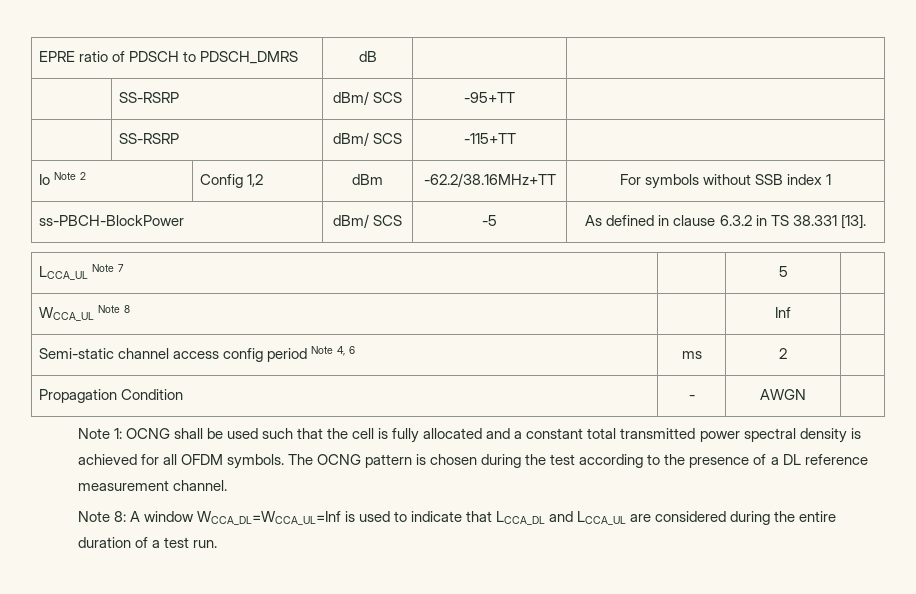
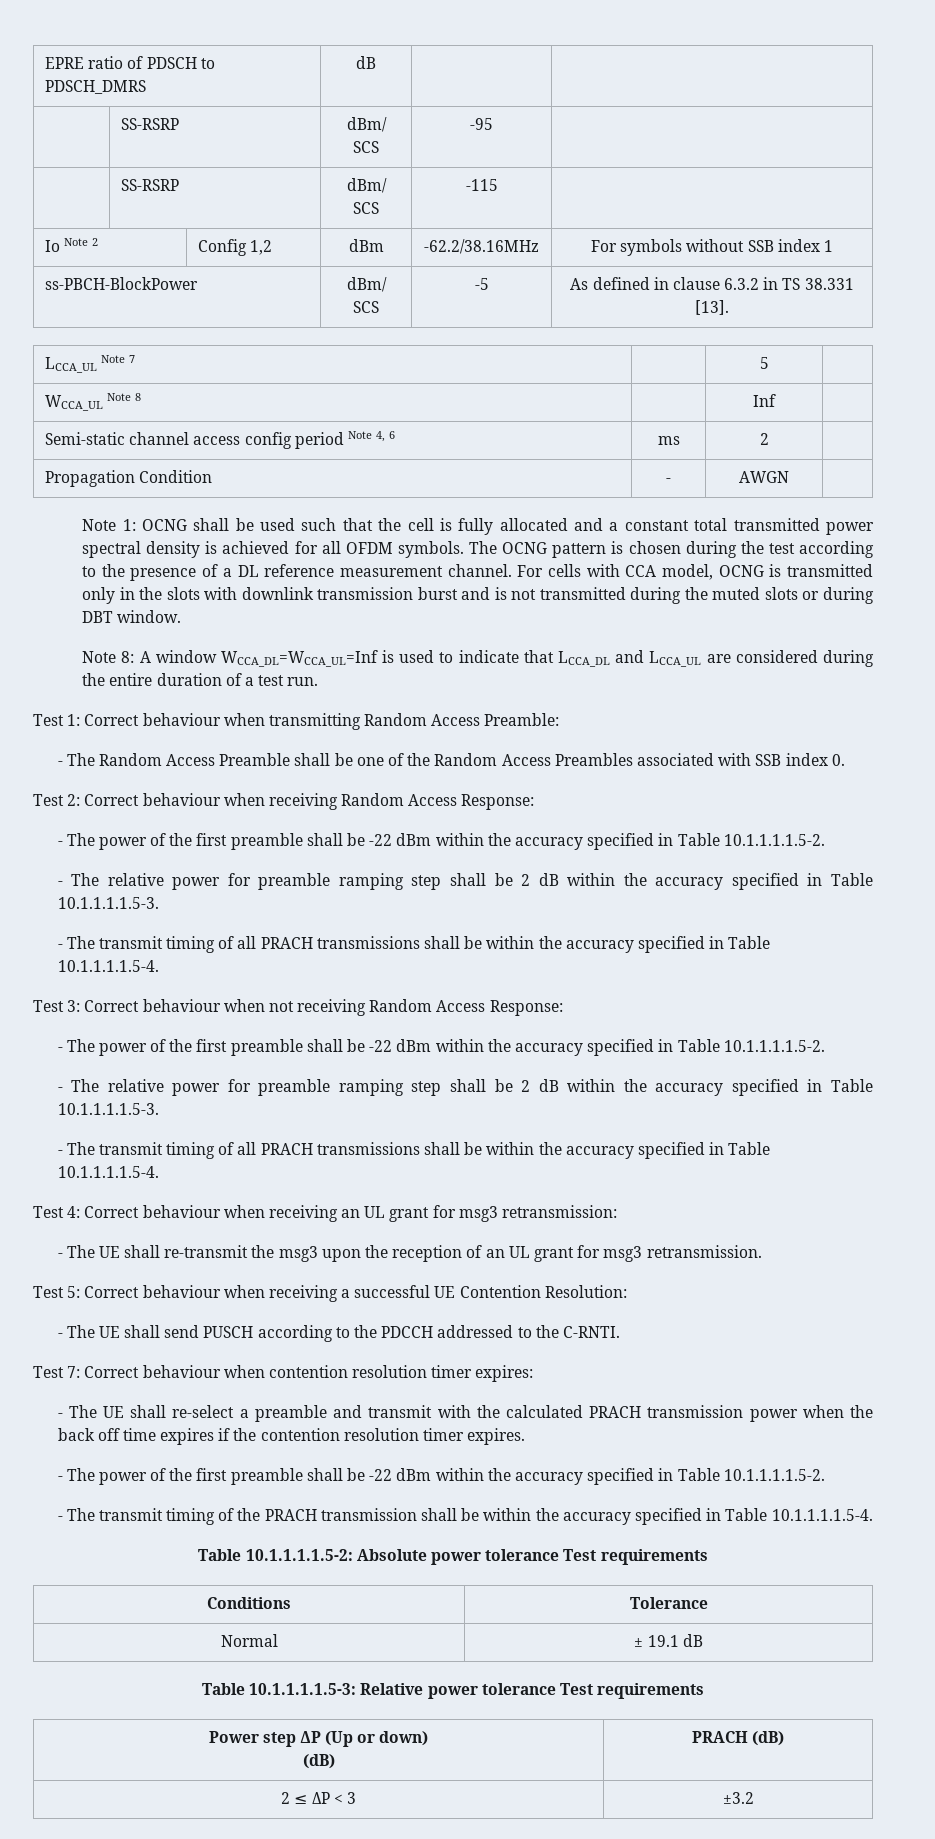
- | SS-RSRP | dBm/ SCS | -95+TT |
- | SS-RSRP | dBm/ SCS | -115+TT |
+ | SS-RSRP | dBm/ SCS | -95 |
+ | SS-RSRP | dBm/ SCS | -115 |
- Io Note 2 | Config 1,2 | dBm | -62.2/38.16MHz+TT | For symbols without SSB index 1
+ Io Note 2 | Config 1,2 | dBm | -62.2/38.16MHz | For symbols without SSB index 1
+ For cells with CCA model, OCNG is transmitted only in the slots with downlink transmission burst and is not transmitted during the muted slots or during DBT window.
+ Test 1: Correct behaviour when transmitting Random Access Preamble:
+ - The Random Access Preamble shall be one of the Random Access Preambles associated with SSB index 0.
+ Test 2: Correct behaviour when receiving Random Access Response:
+ - The power of the first preamble shall be -22 dBm within the accuracy specified in Table 10.1.1.1.1.5-2.
+ - The relative power for preamble ramping step shall be 2 dB within the accuracy specified in Table 10.1.1.1.1.5-3.
+ - The transmit timing of all PRACH transmissions shall be within the accuracy specified in Table 10.1.1.1.1.5-4.
+ Test 3: Correct behaviour when not receiving Random Access Response:
+ - The power of the first preamble shall be -22 dBm within the accuracy specified in Table 10.1.1.1.1.5-2.
+ - The relative power for preamble ramping step shall be 2 dB within the accuracy specified in Table 10.1.1.1.1.5-3.
+ - The transmit timing of all PRACH transmissions shall be within the accuracy specified in Table 10.1.1.1.1.5-4.
+ Test 4: Correct behaviour when receiving an UL grant for msg3 retransmission:
+ - The UE shall re-transmit the msg3 upon the reception of an UL grant for msg3 retransmission.
+ Test 5: Correct behaviour when receiving a successful UE Contention Resolution:
+ - The UE shall send PUSCH according to the PDCCH addressed to the C-RNTI.
+ Test 7: Correct behaviour when contention resolution timer expires:
+ - The UE shall re-select a preamble and transmit with the calculated PRACH transmission power when the back off time expires if the contention resolution timer expires.
+ - The power of the first preamble shall be -22 dBm within the accuracy specified in Table 10.1.1.1.1.5-2.
+ - The transmit timing of the PRACH transmission shall be within the accuracy specified in Table 10.1.1.1.1.5-4.
+ Table 10.1.1.1.1.5-2: Absolute power tolerance Test requirements
+ Conditions | Tolerance
+ Normal | ± 19.1 dB
+ Table 10.1.1.1.1.5-3: Relative power tolerance Test requirements
+ Power step ΔP (Up or down)
+ (dB) | PRACH (dB)
+ 2 ≤ ΔP < 3 | ±3.2

